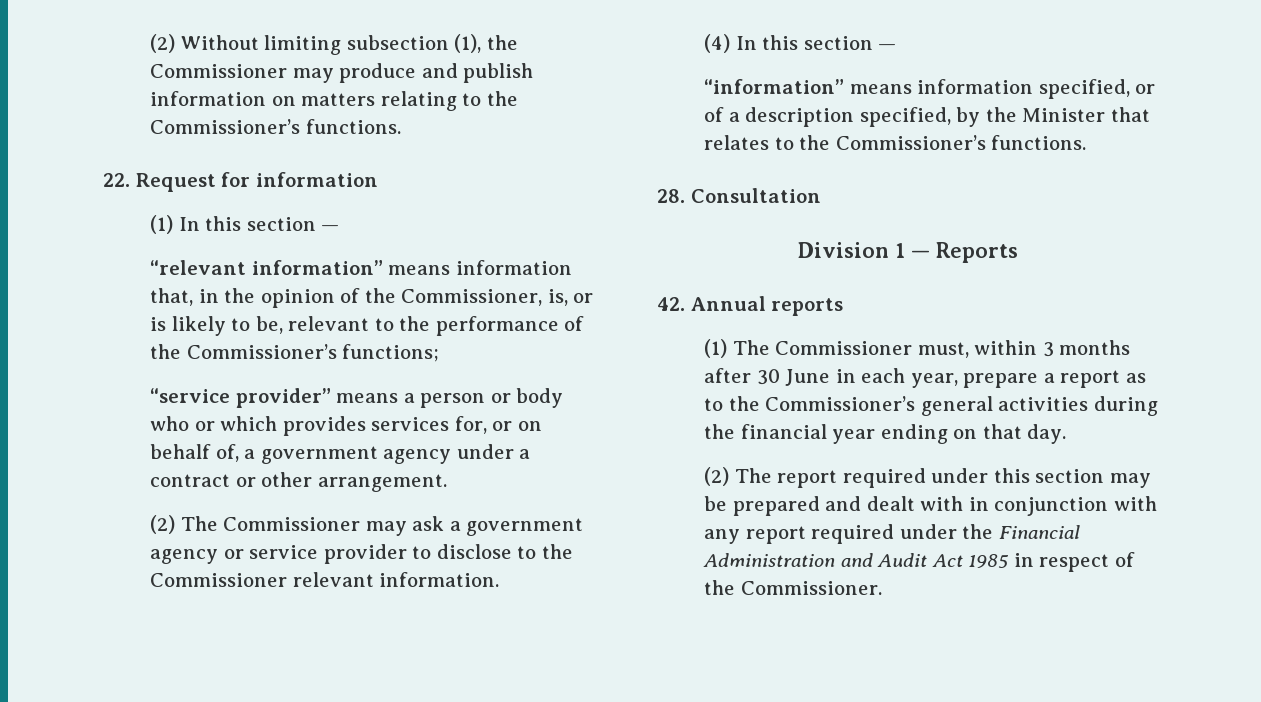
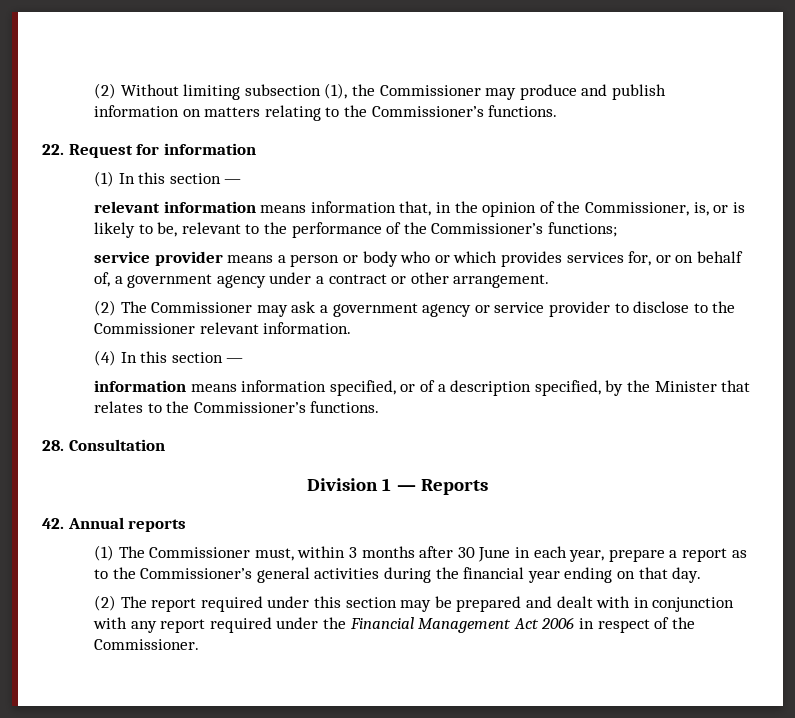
- “relevant information” means information that, in the opinion of the Commissioner, is, or is likely to be, relevant to the performance of the Commissioner’s functions;
+ relevant information means information that, in the opinion of the Commissioner, is, or is likely to be, relevant to the performance of the Commissioner’s functions;
- “service provider” means a person or body who or which provides services for, or on behalf of, a government agency under a contract or other arrangement.
+ service provider means a person or body who or which provides services for, or on behalf of, a government agency under a contract or other arrangement.
- “information” means information specified, or of a description specified, by the Minister that relates to the Commissioner’s functions.
+ information means information specified, or of a description specified, by the Minister that relates to the Commissioner’s functions.
- (2) The report required under this section may be prepared and dealt with in conjunction with any report required under the Financial Administration and Audit Act 1985 in respect of the Commissioner.
+ (2) The report required under this section may be prepared and dealt with in conjunction with any report required under the Financial Management Act 2006 in respect of the Commissioner.

